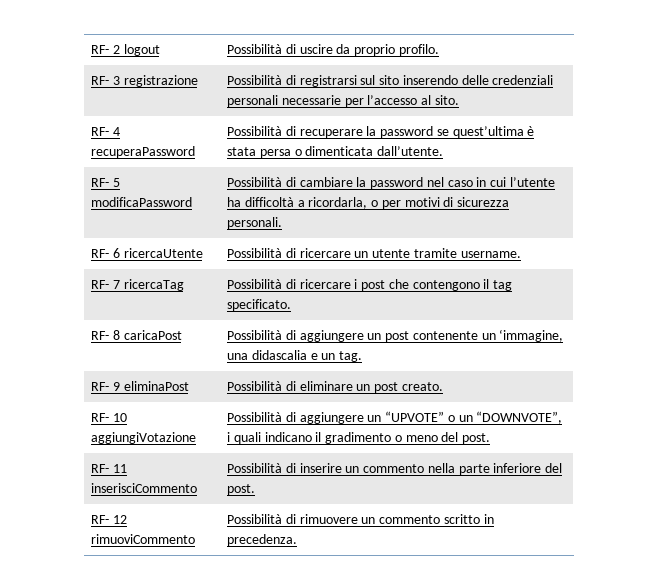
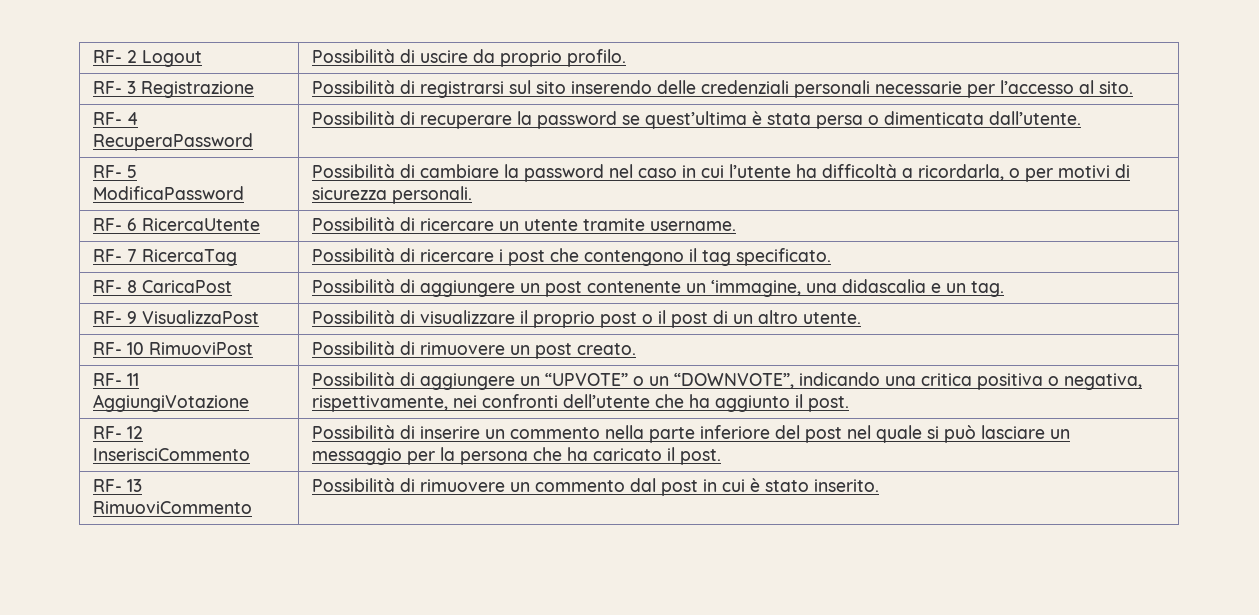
- RF- 2 logout | Possibilità di uscire da proprio profilo.
+ RF- 2 Logout | Possibilità di uscire da proprio profilo.
- RF- 3 registrazione | Possibilità di registrarsi sul sito inserendo delle credenziali personali necessarie per l’accesso al sito.
+ RF- 3 Registrazione | Possibilità di registrarsi sul sito inserendo delle credenziali personali necessarie per l’accesso al sito.
- RF- 4 recuperaPassword | Possibilità di recuperare la password se quest’ultima è stata persa o dimenticata dall’utente.
+ RF- 4 RecuperaPassword | Possibilità di recuperare la password se quest’ultima è stata persa o dimenticata dall’utente.
- RF- 5 modificaPassword | Possibilità di cambiare la password nel caso in cui l’utente ha difficoltà a ricordarla, o per motivi di sicurezza personali.
+ RF- 5 ModificaPassword | Possibilità di cambiare la password nel caso in cui l’utente ha difficoltà a ricordarla, o per motivi di sicurezza personali.
- RF- 6 ricercaUtente | Possibilità di ricercare un utente tramite username.
+ RF- 6 RicercaUtente | Possibilità di ricercare un utente tramite username.
- RF- 7 ricercaTag | Possibilità di ricercare i post che contengono il tag specificato.
+ RF- 7 RicercaTag | Possibilità di ricercare i post che contengono il tag specificato.
- RF- 8 caricaPost | Possibilità di aggiungere un post contenente un ‘immagine, una didascalia e un tag.
+ RF- 8 CaricaPost | Possibilità di aggiungere un post contenente un ‘immagine, una didascalia e un tag.
- RF- 9 eliminaPost | Possibilità di eliminare un post creato.
+ RF- 9 VisualizzaPost | Possibilità di visualizzare il proprio post o il post di un altro utente.
+ RF- 10 RimuoviPost | Possibilità di rimuovere un post creato.
- RF- 10 aggiungiVotazione | Possibilità di aggiungere un “UPVOTE” o un “DOWNVOTE”, i quali indicano il gradimento o meno del post.
- RF- 11 inserisciCommento | Possibilità di inserire un commento nella parte inferiore del post.
- RF- 12 rimuoviCommento | Possibilità di rimuovere un commento scritto in precedenza.
+ RF- 11 AggiungiVotazione | Possibilità di aggiungere un “UPVOTE” o un “DOWNVOTE”, indicando una critica positiva o negativa, rispettivamente, nei confronti dell’utente che ha aggiunto il post.
+ RF- 12 InserisciCommento | Possibilità di inserire un commento nella parte inferiore del post nel quale si può lasciare un messaggio per la persona che ha caricato il post.
+ RF- 13 RimuoviCommento | Possibilità di rimuovere un commento dal post in cui è stato inserito.

